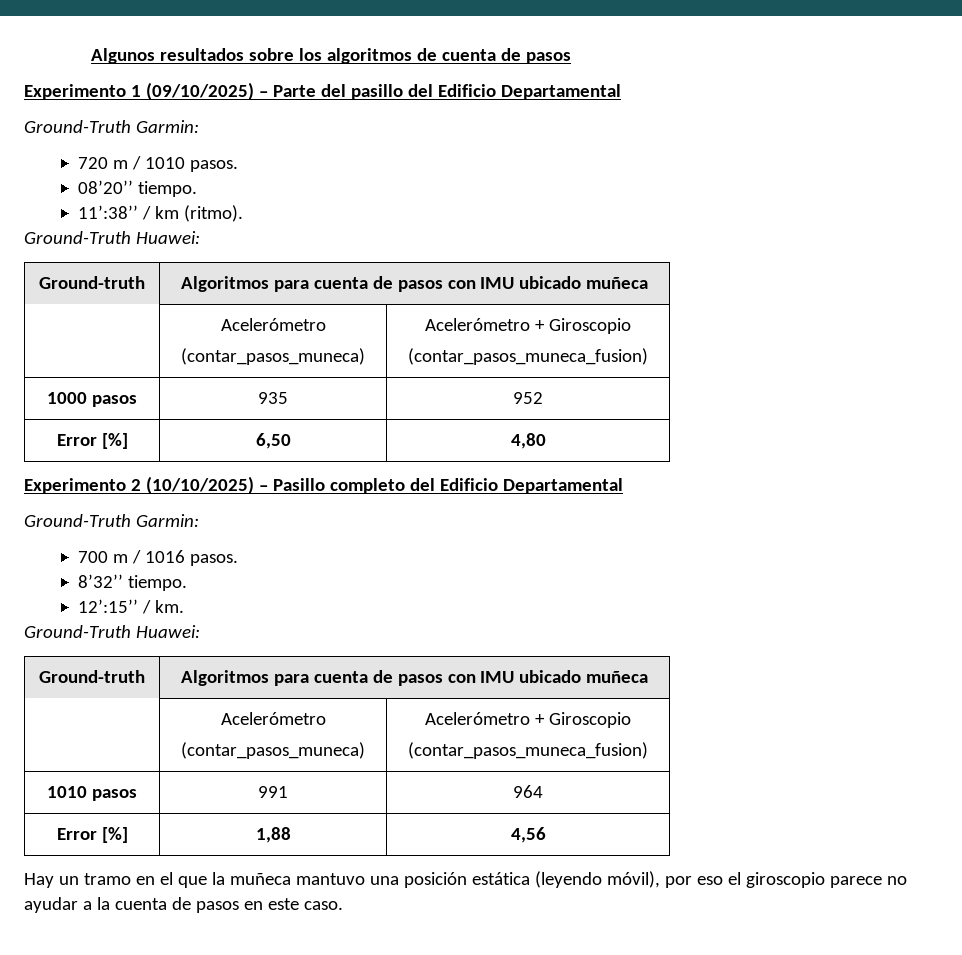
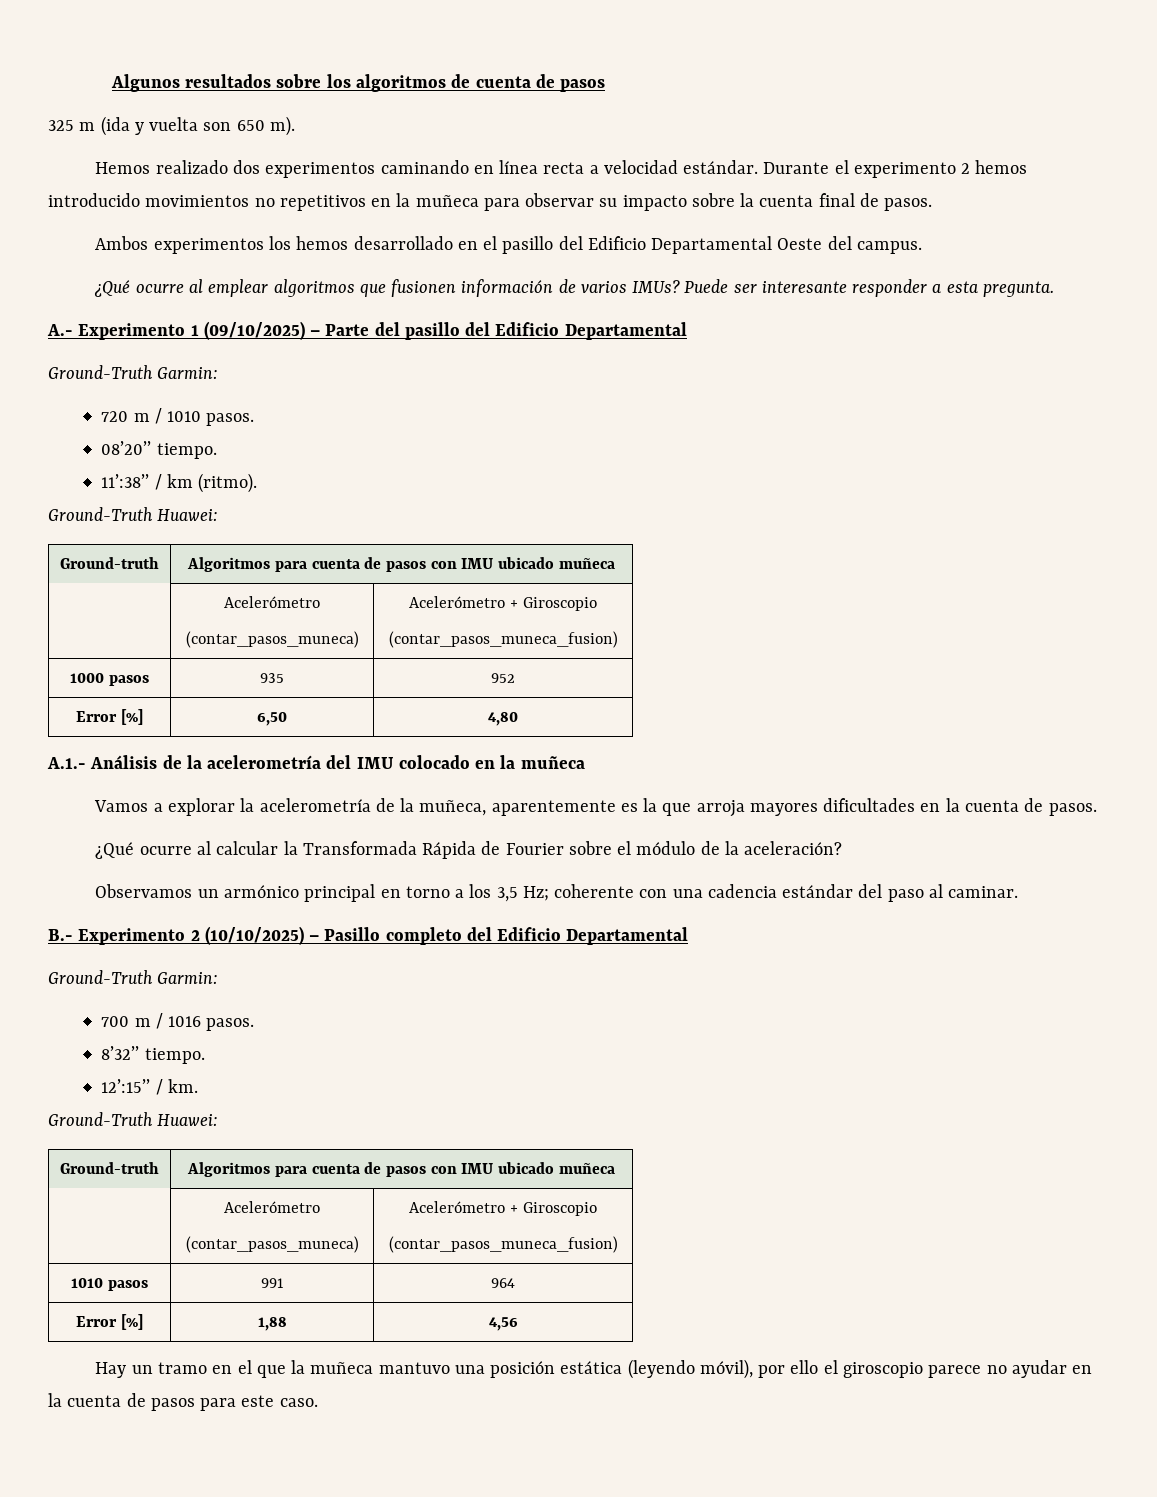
- Experimento 1 (09/10/2025) – Parte del pasillo del Edificio Departamental
+ 325 m (ida y vuelta son 650 m).
+ Hemos realizado dos experimentos caminando en línea recta a velocidad estándar. Durante el experimento 2 hemos introducido movimientos no repetitivos en la muñeca para observar su impacto sobre la cuenta final de pasos.
+ Ambos experimentos los hemos desarrollado en el pasillo del Edificio Departamental Oeste del campus.
+ ¿Qué ocurre al emplear algoritmos que fusionen información de varios IMUs? Puede ser interesante responder a esta pregunta.
+ A.- Experimento 1 (09/10/2025) – Parte del pasillo del Edificio Departamental
- Experimento 2 (10/10/2025) – Pasillo completo del Edificio Departamental
+ A.1.- Análisis de la acelerometría del IMU colocado en la muñeca
+ Vamos a explorar la acelerometría de la muñeca, aparentemente es la que arroja mayores dificultades en la cuenta de pasos.
+ ¿Qué ocurre al calcular la Transformada Rápida de Fourier sobre el módulo de la aceleración?
+ Observamos un armónico principal en torno a los 3,5 Hz; coherente con una cadencia estándar del paso al caminar.
+ B.- Experimento 2 (10/10/2025) – Pasillo completo del Edificio Departamental
- Hay un tramo en el que la muñeca mantuvo una posición estática (leyendo móvil), por eso el giroscopio parece no ayudar a la cuenta de pasos en este caso.
+ Hay un tramo en el que la muñeca mantuvo una posición estática (leyendo móvil), por ello el giroscopio parece no ayudar en la cuenta de pasos para este caso.

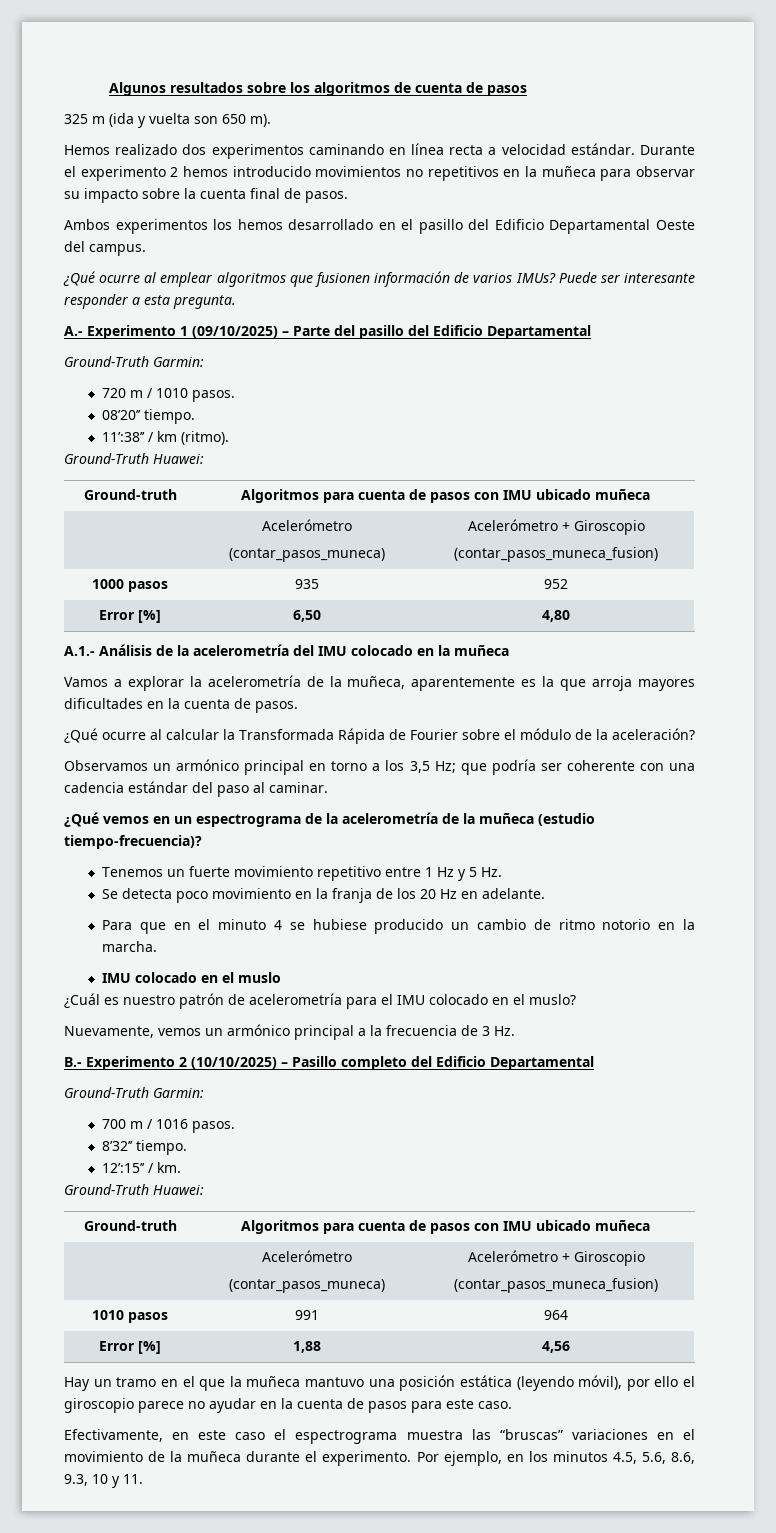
- Observamos un armónico principal en torno a los 3,5 Hz; coherente con una cadencia estándar del paso al caminar.
+ Observamos un armónico principal en torno a los 3,5 Hz; que podría ser coherente con una cadencia estándar del paso al caminar.
+ ¿Qué vemos en un espectrograma de la acelerometría de la muñeca (estudio tiempo-frecuencia)?
+ Tenemos un fuerte movimiento repetitivo entre 1 Hz y 5 Hz.
+ Se detecta poco movimiento en la franja de los 20 Hz en adelante.
+ Para que en el minuto 4 se hubiese producido un cambio de ritmo notorio en la marcha.
+ IMU colocado en el muslo
+ ¿Cuál es nuestro patrón de acelerometría para el IMU colocado en el muslo?
+ Nuevamente, vemos un armónico principal a la frecuencia de 3 Hz.
+ Efectivamente, en este caso el espectrograma muestra las “bruscas” variaciones en el movimiento de la muñeca durante el experimento. Por ejemplo, en los minutos 4.5, 5.6, 8.6, 9.3, 10 y 11.

